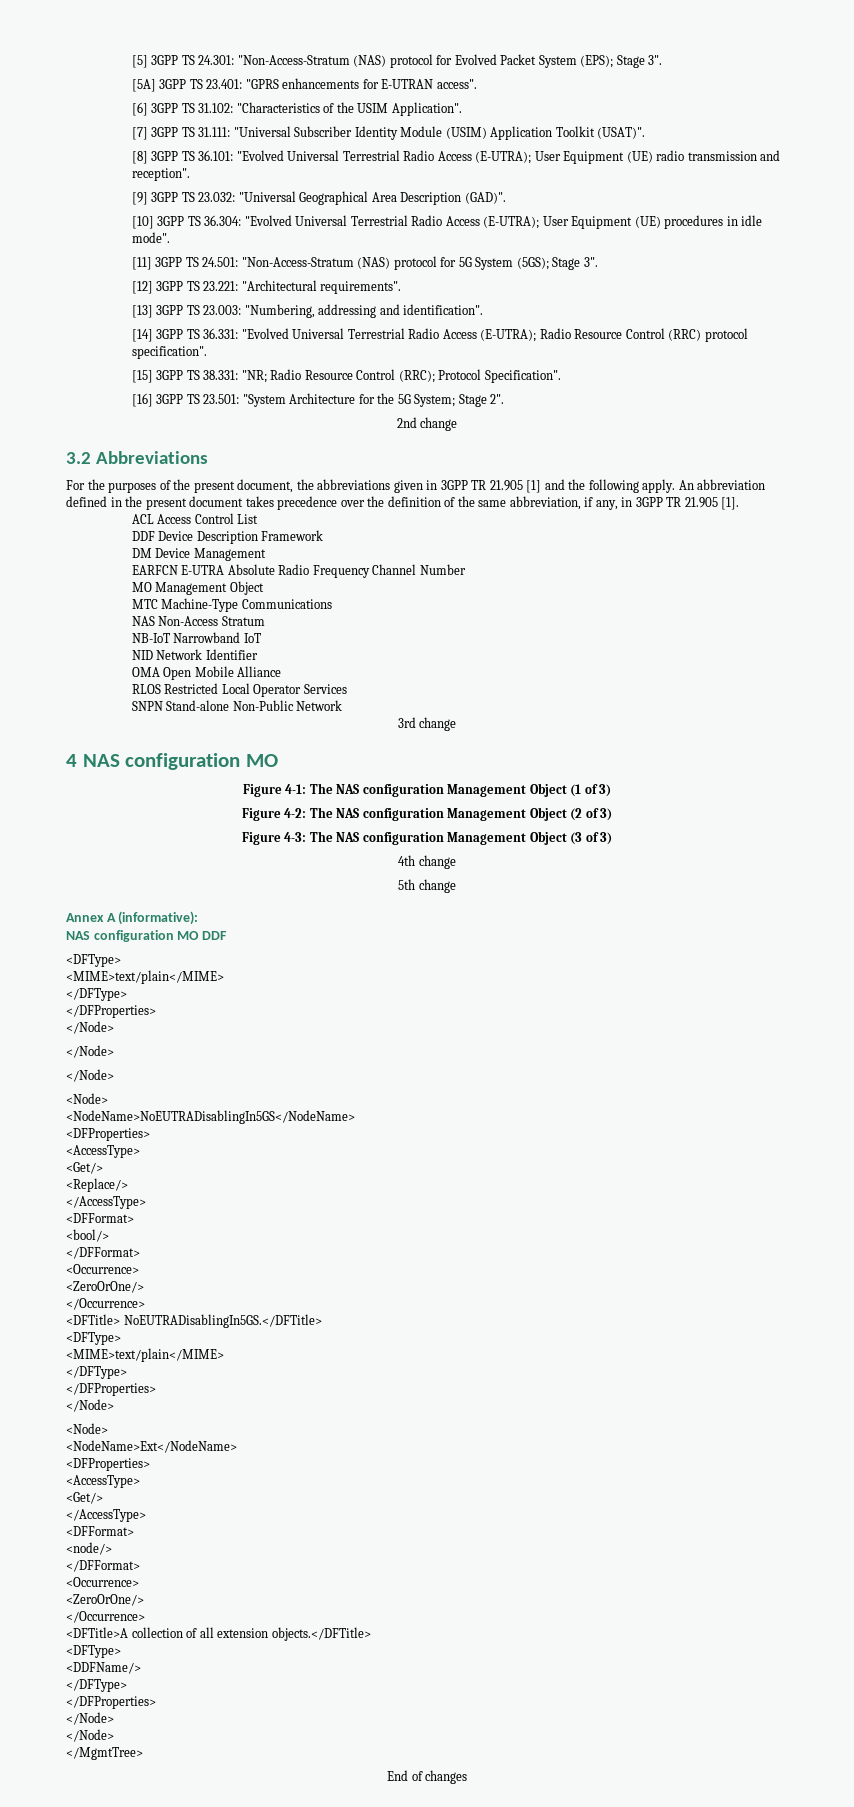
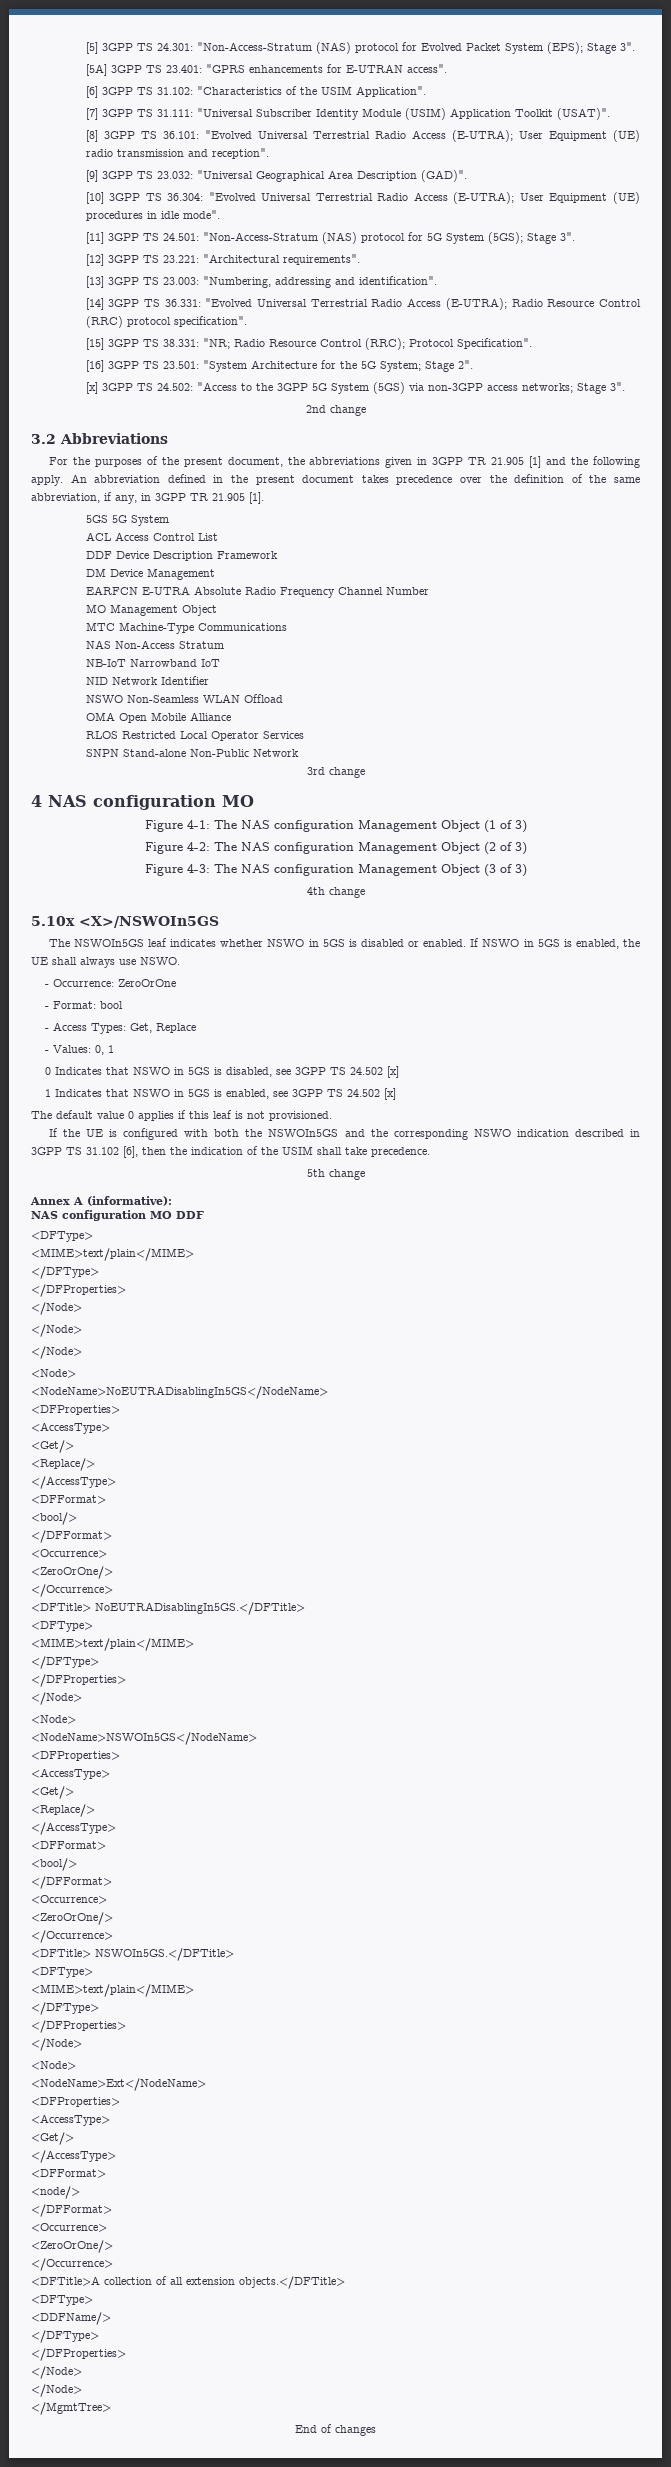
+ [x] 3GPP TS 24.502: "Access to the 3GPP 5G System (5GS) via non-3GPP access networks; Stage 3".
+ 5GS 5G System
+ NSWO Non-Seamless WLAN Offload
+ 5.10x <X>/NSWOIn5GS
+ The NSWOIn5GS leaf indicates whether NSWO in 5GS is disabled or enabled. If NSWO in 5GS is enabled, the UE shall always use NSWO.
+ - Occurrence: ZeroOrOne
+ - Format: bool
+ - Access Types: Get, Replace
+ - Values: 0, 1
+ 0 Indicates that NSWO in 5GS is disabled, see 3GPP TS 24.502 [x]
+ 1 Indicates that NSWO in 5GS is enabled, see 3GPP TS 24.502 [x]
+ The default value 0 applies if this leaf is not provisioned.
+ If the UE is configured with both the NSWOIn5GS and the corresponding NSWO indication described in 3GPP TS 31.102 [6], then the indication of the USIM shall take precedence.
+ <NodeName>NSWOIn5GS</NodeName>
+ <DFProperties>
+ <AccessType>
+ <Get/>
+ <Replace/>
+ </AccessType>
+ <DFFormat>
+ <bool/>
+ </DFFormat>
+ <Occurrence>
+ <ZeroOrOne/>
+ </Occurrence>
+ <DFTitle> NSWOIn5GS.</DFTitle>
+ <DFType>
+ <MIME>text/plain</MIME>
+ </DFType>
+ </DFProperties>
+ </Node>
+ <Node>

